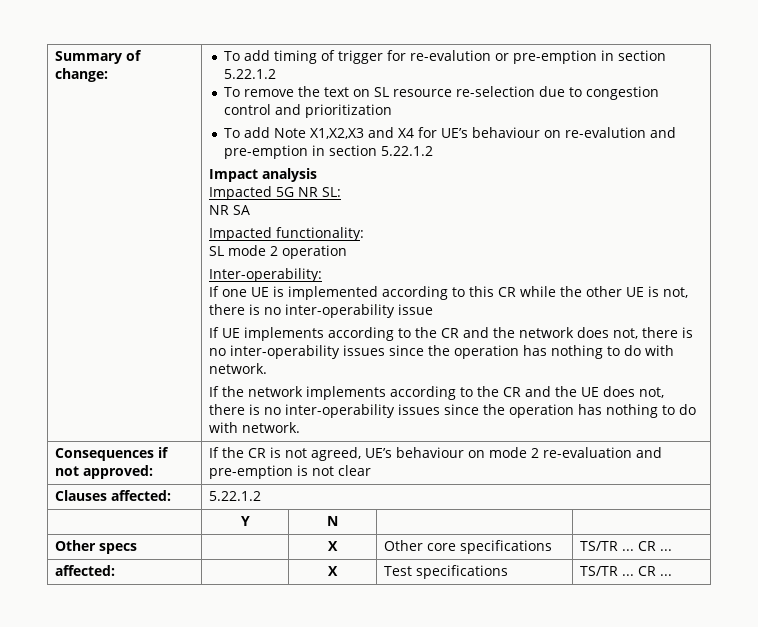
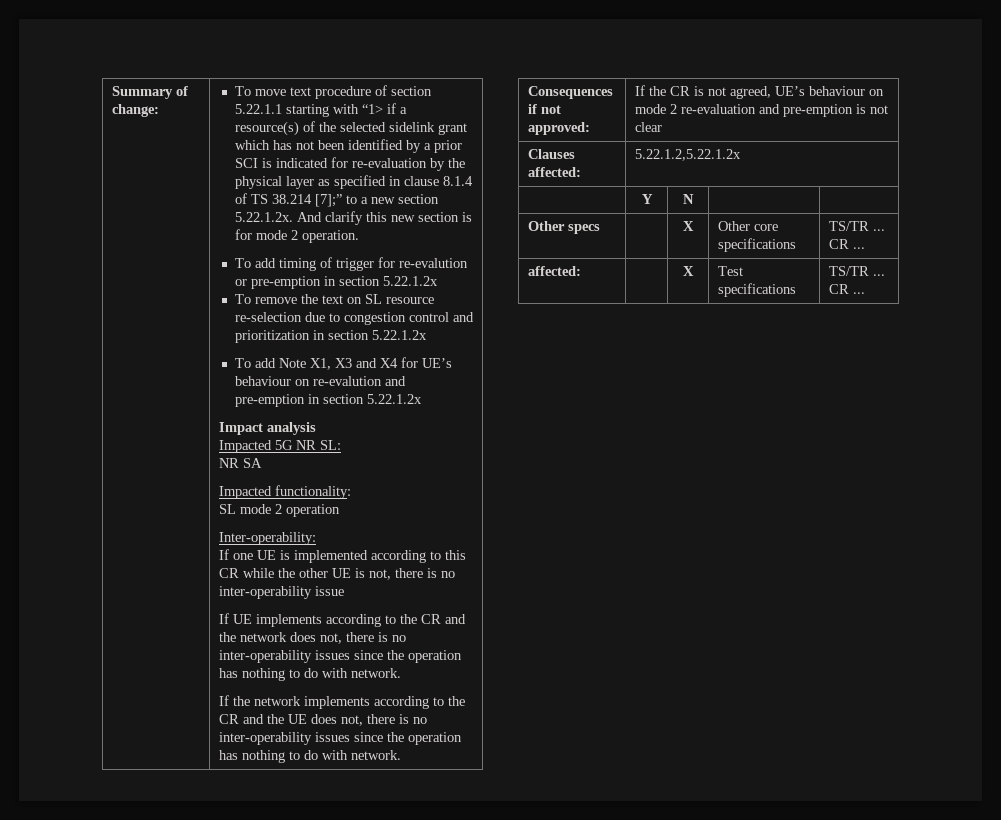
- To add timing of trigger for re-evalution or pre-emption in section 5.22.1.2
+ To move text procedure of section 5.22.1.1 starting with “1> if a resource(s) of the selected sidelink grant which has not been identified by a prior SCI is indicated for re-evaluation by the physical layer as specified in clause 8.1.4 of TS 38.214 [7];” to a new section 5.22.1.2x. And clarify this new section is for mode 2 operation.
+ To add timing of trigger for re-evalution or pre-emption in section 5.22.1.2x
- To remove the text on SL resource re-selection due to congestion control and prioritization
+ To remove the text on SL resource re-selection due to congestion control and prioritization in section 5.22.1.2x
- To add Note X1,X2,X3 and X4 for UE’s behaviour on re-evalution and pre-emption in section 5.22.1.2
+ To add Note X1, X3 and X4 for UE’s behaviour on re-evalution and pre-emption in section 5.22.1.2x
- Clauses affected: | 5.22.1.2
+ Clauses affected: | 5.22.1.2,5.22.1.2x

